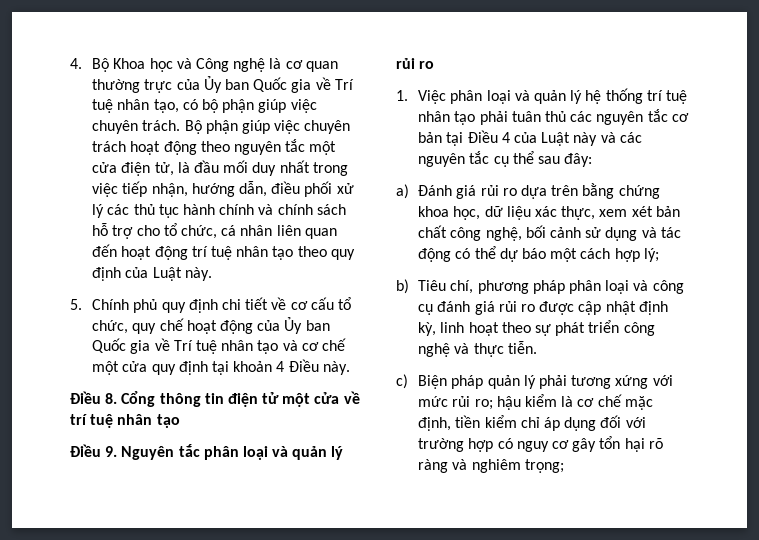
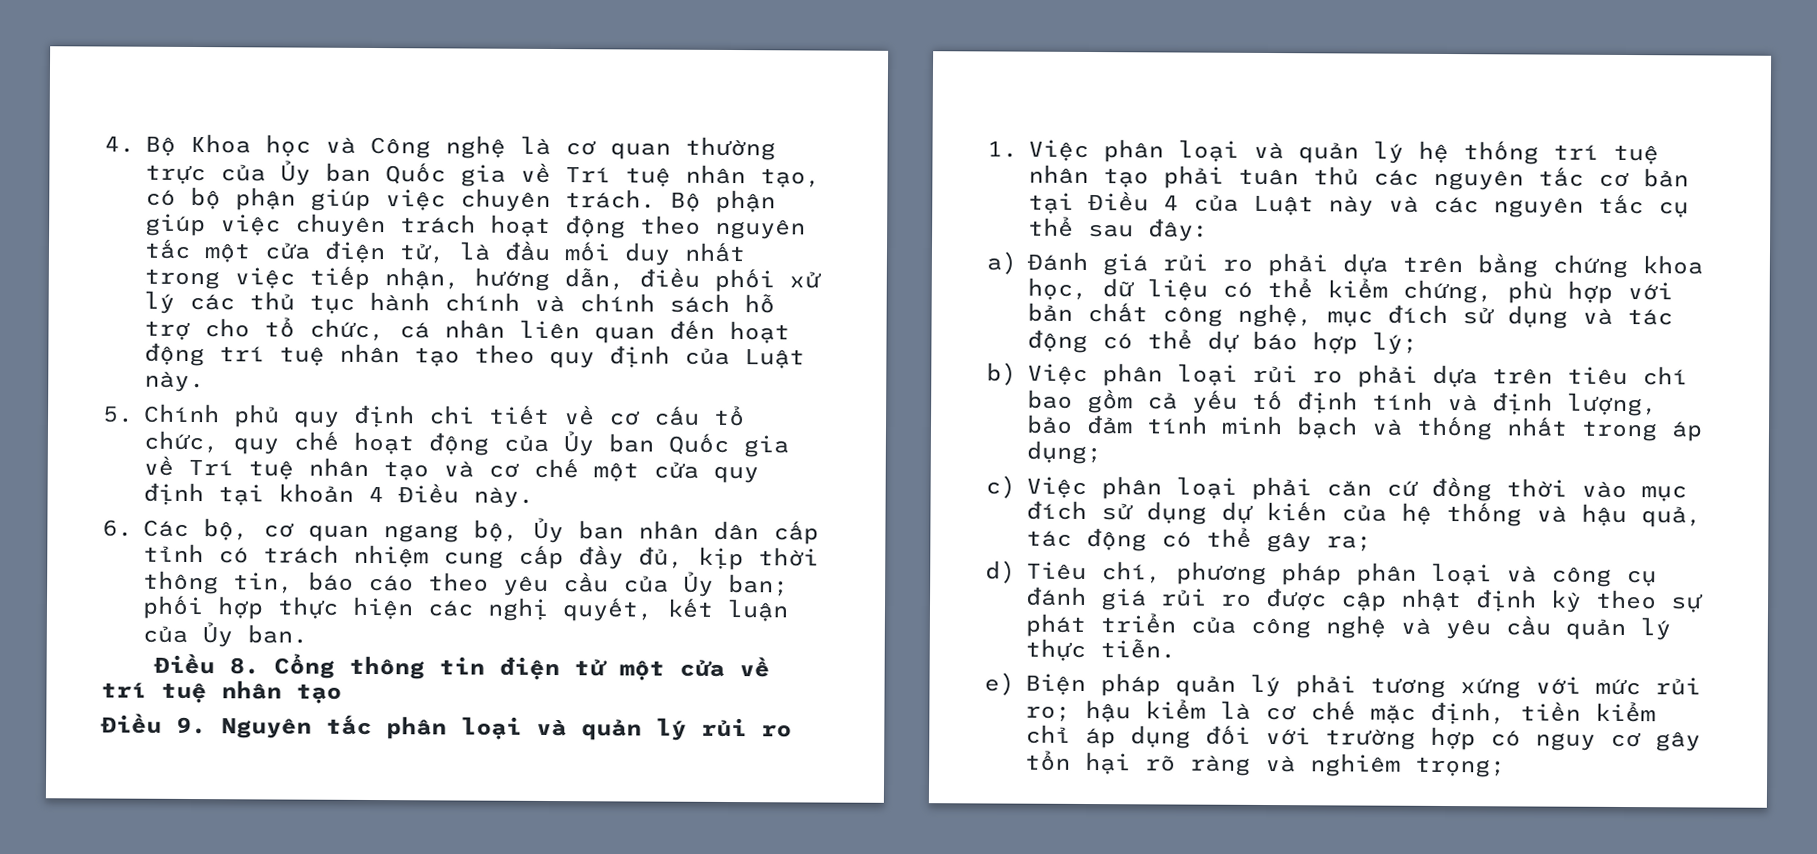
+ 6. Các bộ, cơ quan ngang bộ, Ủy ban nhân dân cấp tỉnh có trách nhiệm cung cấp đầy đủ, kịp thời thông tin, báo cáo theo yêu cầu của Ủy ban; phối hợp thực hiện các nghị quyết, kết luận của Ủy ban.
- a) Đánh giá rủi ro dựa trên bằng chứng khoa học, dữ liệu xác thực, xem xét bản chất công nghệ, bối cảnh sử dụng và tác động có thể dự báo một cách hợp lý;
+ a) Đánh giá rủi ro phải dựa trên bằng chứng khoa học, dữ liệu có thể kiểm chứng, phù hợp với bản chất công nghệ, mục đích sử dụng và tác động có thể dự báo hợp lý;
- b) Tiêu chí, phương pháp phân loại và công cụ đánh giá rủi ro được cập nhật định kỳ, linh hoạt theo sự phát triển công nghệ và thực tiễn.
+ b) Việc phân loại rủi ro phải dựa trên tiêu chí bao gồm cả yếu tố định tính và định lượng, bảo đảm tính minh bạch và thống nhất trong áp dụng;
+ c) Việc phân loại phải căn cứ đồng thời vào mục đích sử dụng dự kiến của hệ thống và hậu quả, tác động có thể gây ra;
+ d) Tiêu chí, phương pháp phân loại và công cụ đánh giá rủi ro được cập nhật định kỳ theo sự phát triển của công nghệ và yêu cầu quản lý thực tiễn.
- c) Biện pháp quản lý phải tương xứng với mức rủi ro; hậu kiểm là cơ chế mặc định, tiền kiểm chỉ áp dụng đối với trường hợp có nguy cơ gây tổn hại rõ ràng và nghiêm trọng;
+ e) Biện pháp quản lý phải tương xứng với mức rủi ro; hậu kiểm là cơ chế mặc định, tiền kiểm chỉ áp dụng đối với trường hợp có nguy cơ gây tổn hại rõ ràng và nghiêm trọng;

